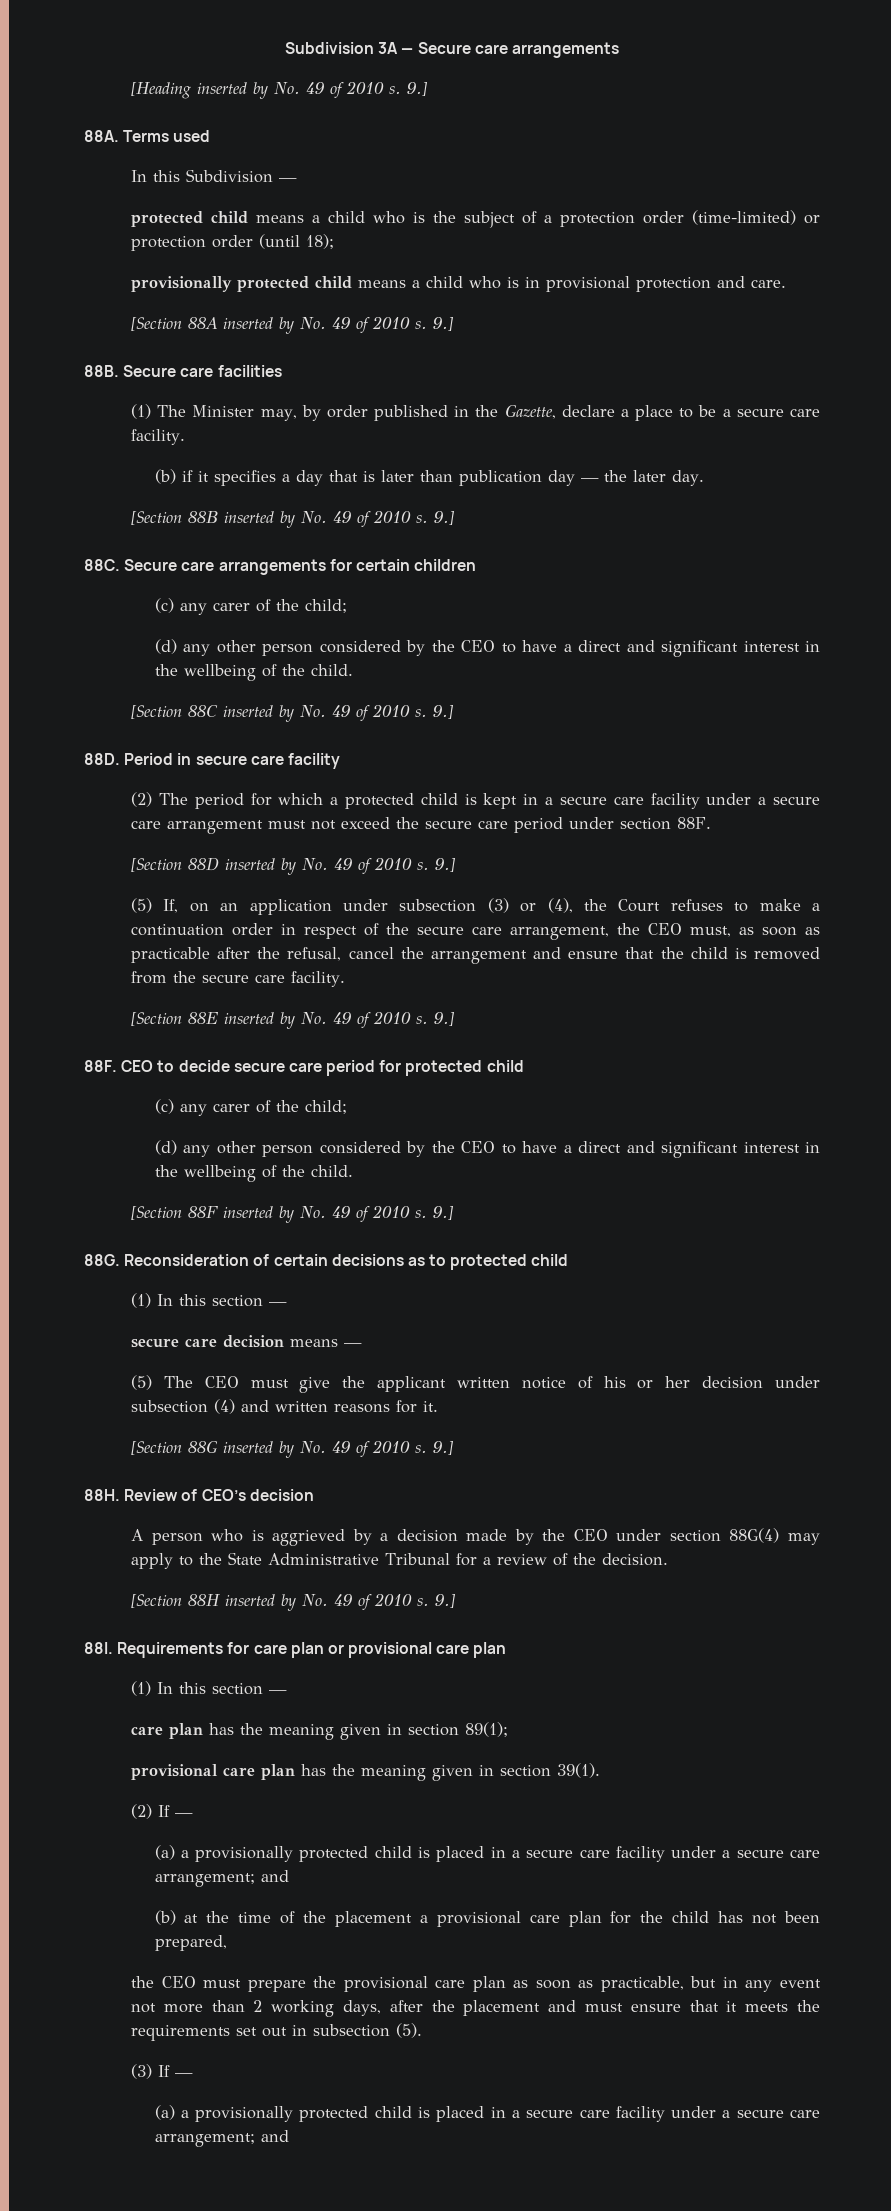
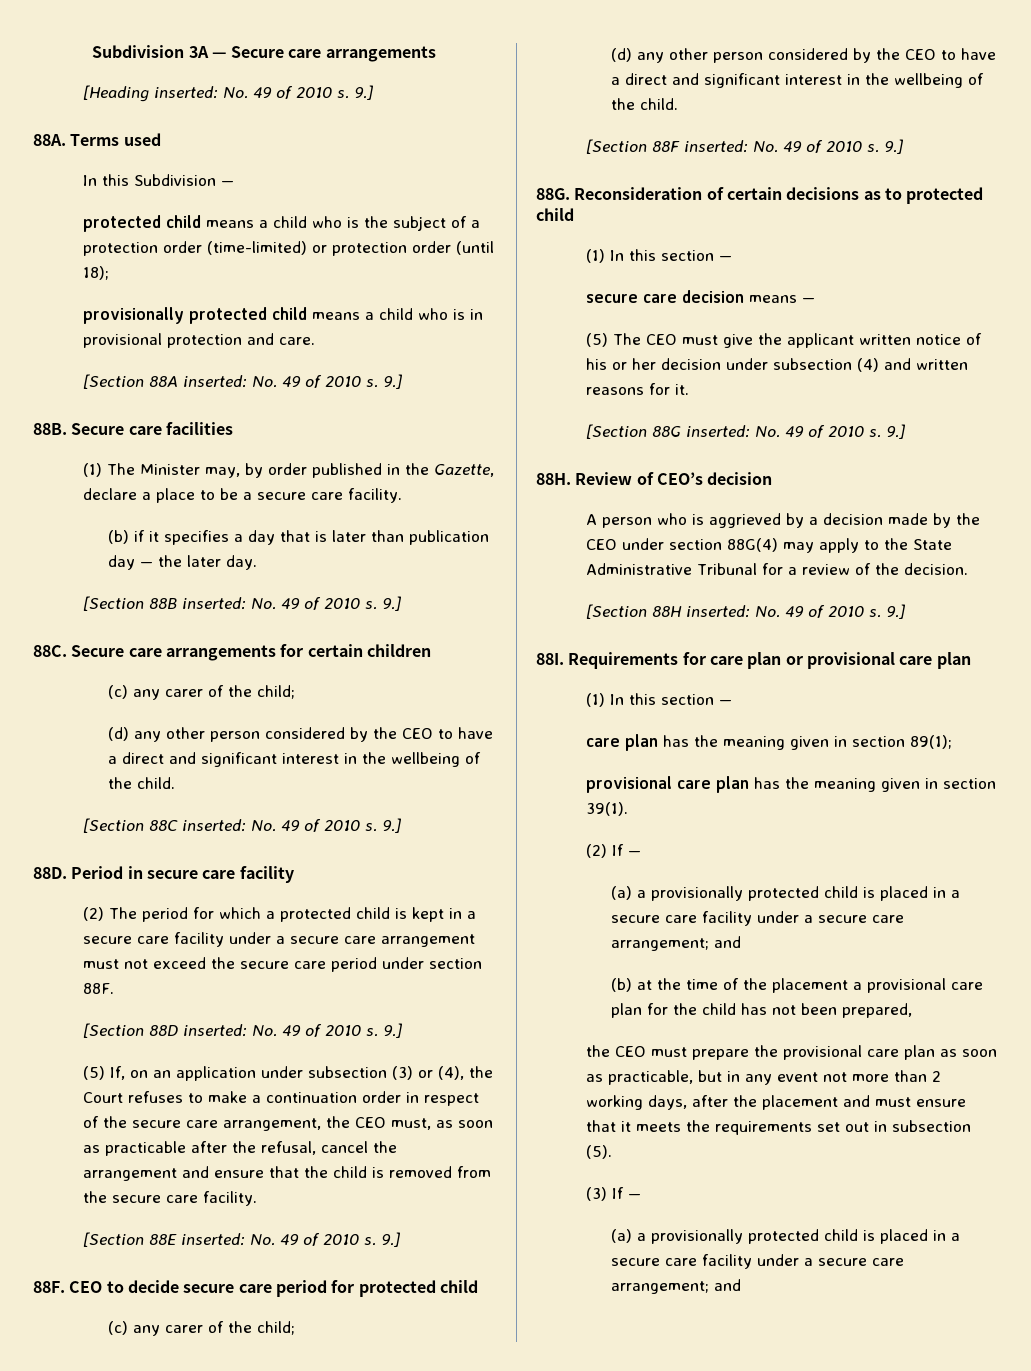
- [Heading inserted by No. 49 of 2010 s.
+ [Heading inserted: No. 49 of 2010 s.
- [Section 88A inserted by No. 49 of 2010 s.
+ [Section 88A inserted: No. 49 of 2010 s.
- [Section 88B inserted by No. 49 of 2010 s.
+ [Section 88B inserted: No. 49 of 2010 s.
- [Section 88C inserted by No. 49 of 2010 s.
+ [Section 88C inserted: No. 49 of 2010 s.
- [Section 88D inserted by No. 49 of 2010 s.
+ [Section 88D inserted: No. 49 of 2010 s.
- [Section 88E inserted by No. 49 of 2010 s.
+ [Section 88E inserted: No. 49 of 2010 s.
- [Section 88F inserted by No. 49 of 2010 s.
+ [Section 88F inserted: No. 49 of 2010 s.
- [Section 88G inserted by No. 49 of 2010 s.
+ [Section 88G inserted: No. 49 of 2010 s.
- [Section 88H inserted by No. 49 of 2010 s.
+ [Section 88H inserted: No. 49 of 2010 s.

